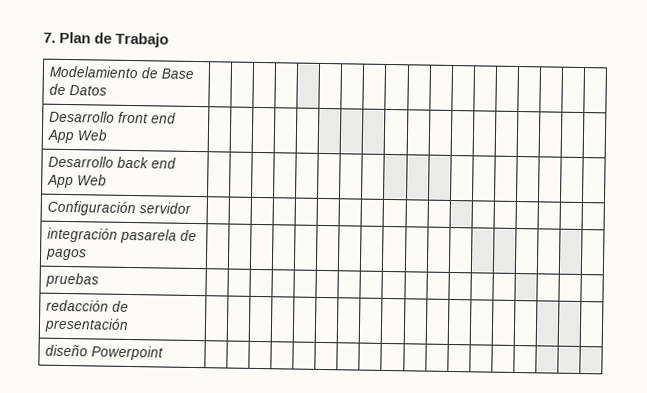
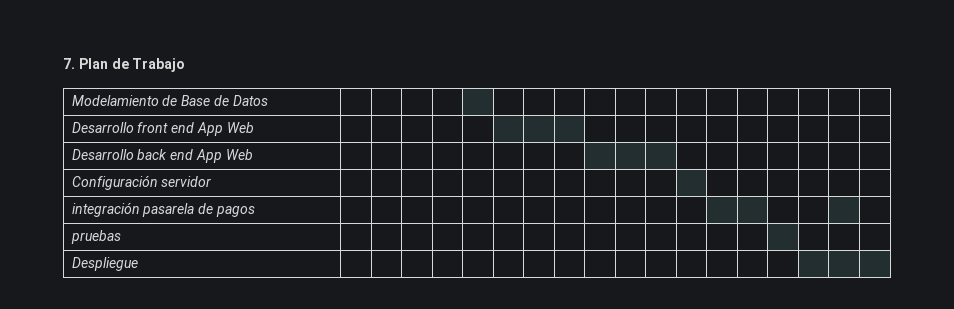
- redacción de presentación | | | | | | | | | | | | | | | | | |
- diseño Powerpoint | | | | | | | | | | | | | | | | | |
+ Despliegue | | | | | | | | | | | | | | | | | |

